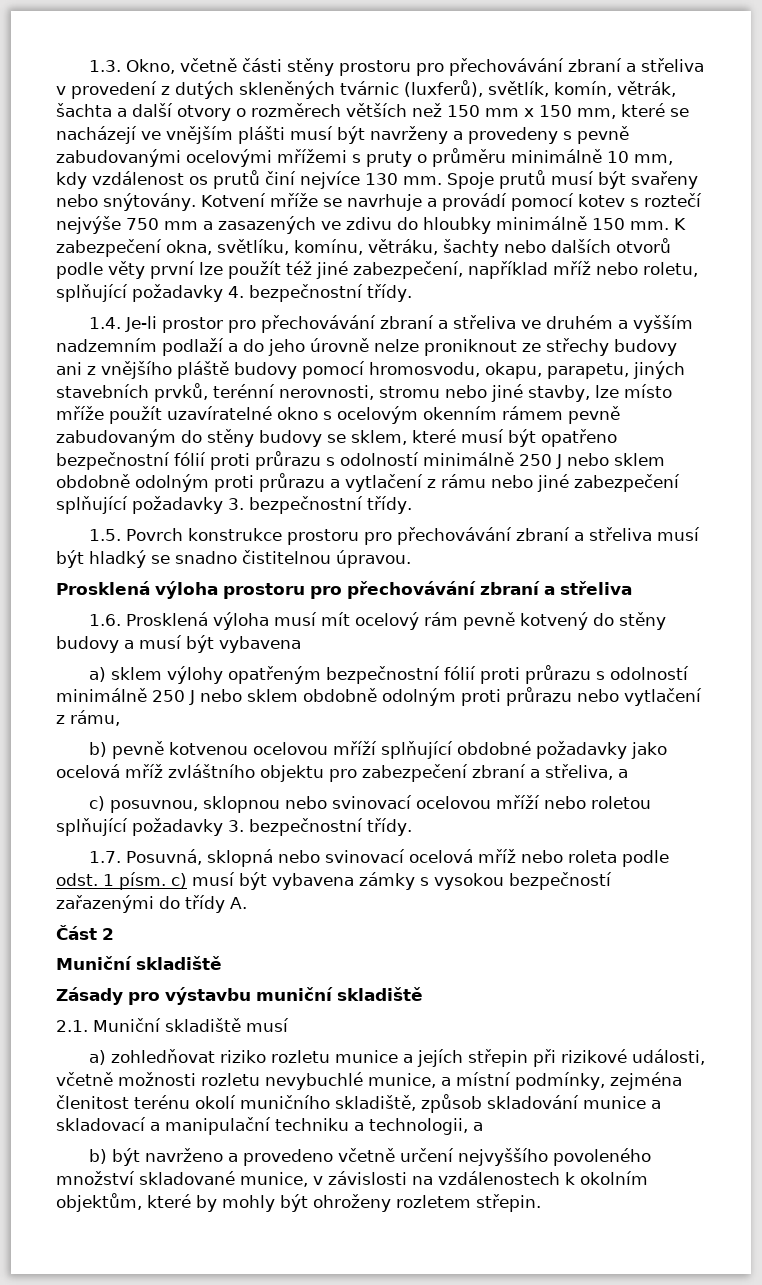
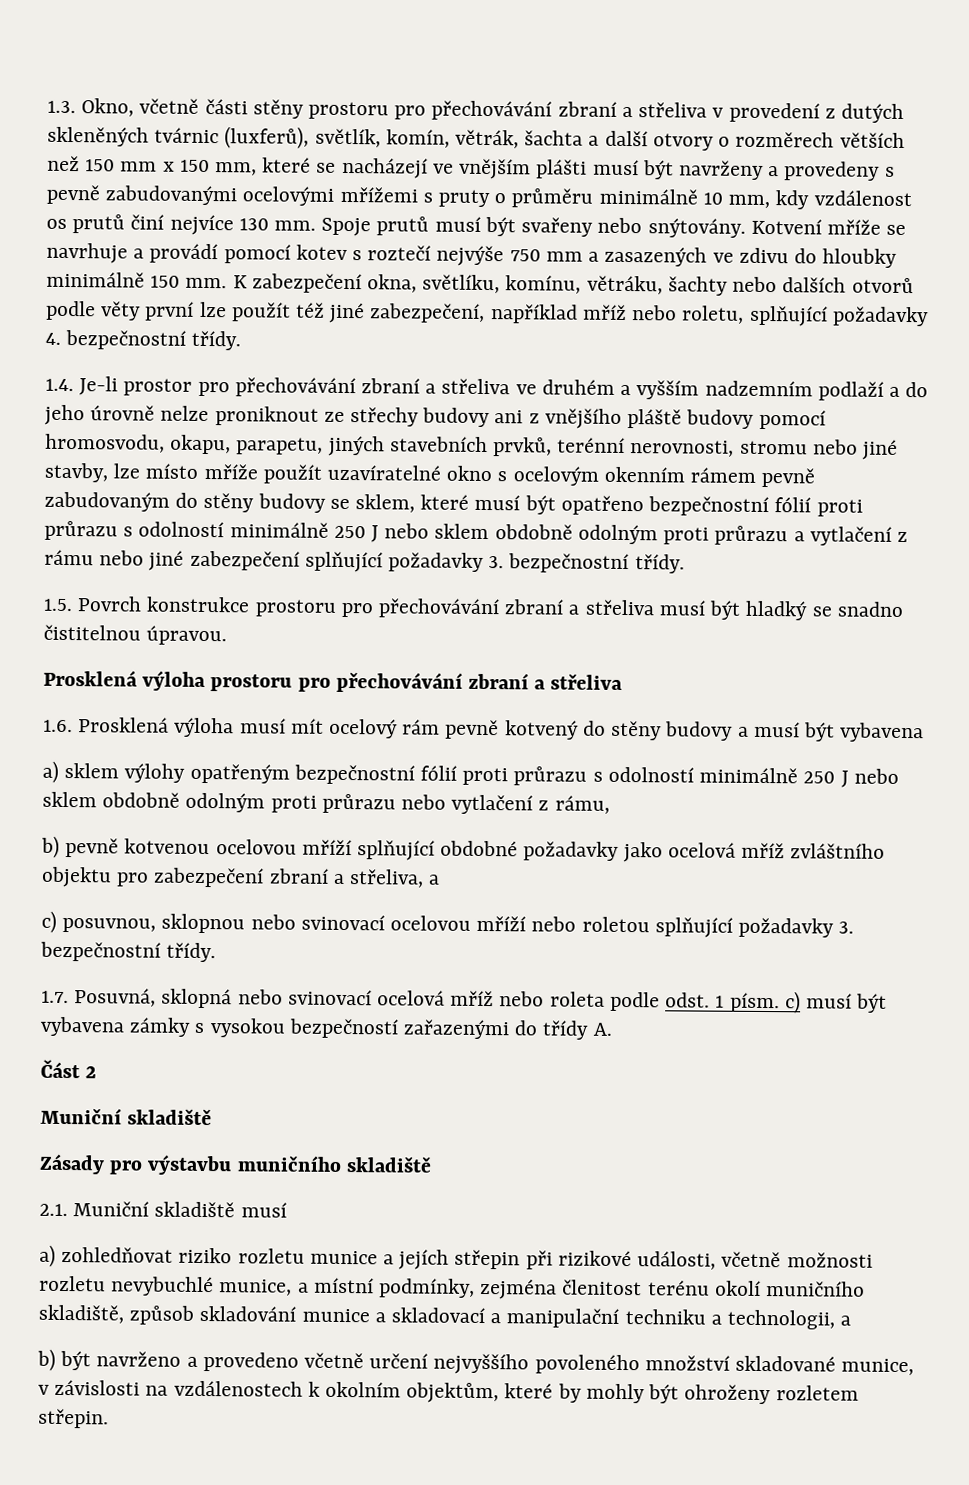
- Zásady pro výstavbu muniční skladiště
+ Zásady pro výstavbu muničního skladiště

